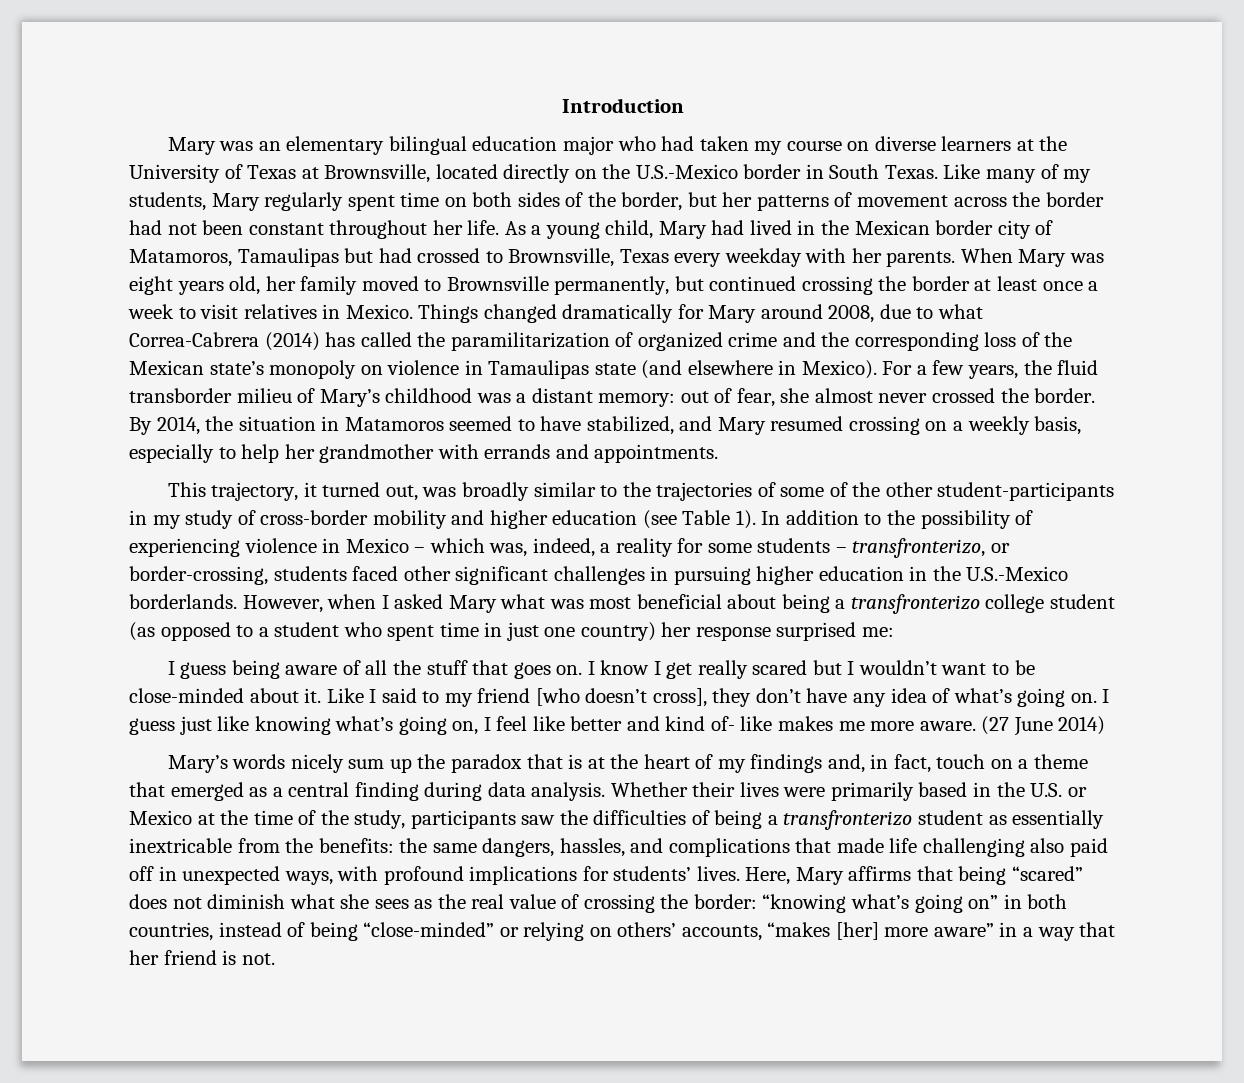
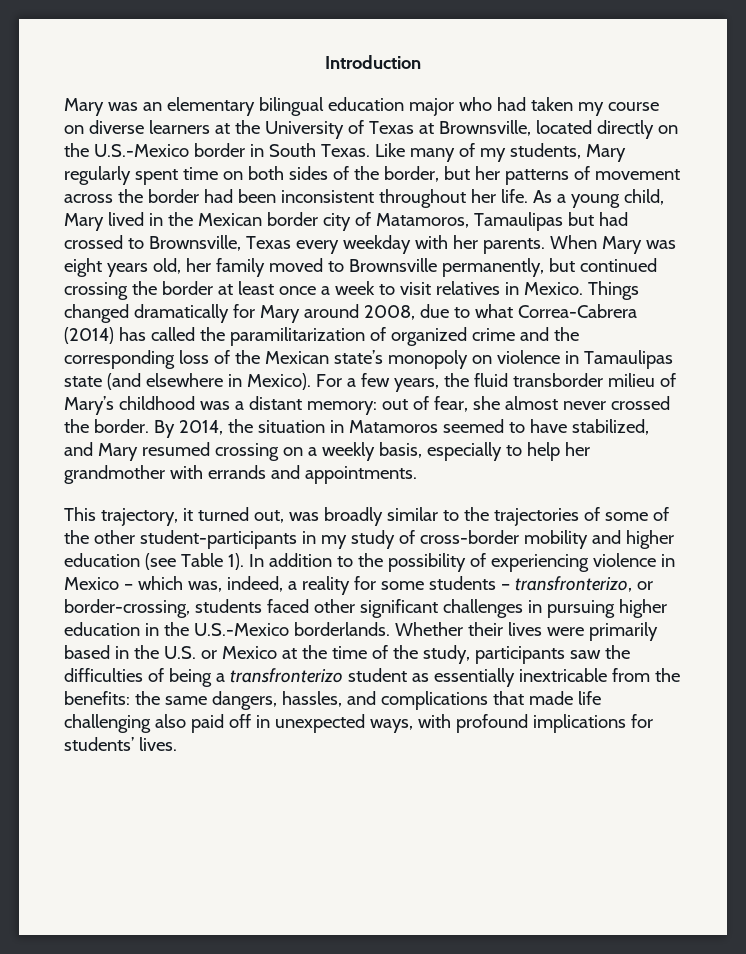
- Like many of my students, Mary regularly spent time on both sides of the border, but her patterns of movement across the border had not been constant throughout her life.
+ Like many of my students, Mary regularly spent time on both sides of the border, but her patterns of movement across the border had been inconsistent throughout her life.
- As a young child, Mary had lived in the Mexican border city of Matamoros, Tamaulipas but had crossed to Brownsville, Texas every weekday with her parents.
+ As a young child, Mary lived in the Mexican border city of Matamoros, Tamaulipas but had crossed to Brownsville, Texas every weekday with her parents.
- However, when I asked Mary what was most beneficial about being a transfronterizo college student (as opposed to a student who spent time in just one country) her response surprised me:
- I guess being aware of all the stuff that goes on. I know I get really scared but I wouldn’t want to be close-minded about it. Like I said to my friend [who doesn’t cross], they don’t have any idea of what’s going on. I guess just like knowing what’s going on, I feel like better and kind of- like makes me more aware. (27 June 2014)
- Mary’s words nicely sum up the paradox that is at the heart of my findings and, in fact, touch on a theme that emerged as a central finding during data analysis.
- Here, Mary affirms that being “scared” does not diminish what she sees as the real value of crossing the border: “knowing what’s going on” in both countries, instead of being “close-minded” or relying on others’ accounts, “makes [her] more aware” in a way that her friend is not.

